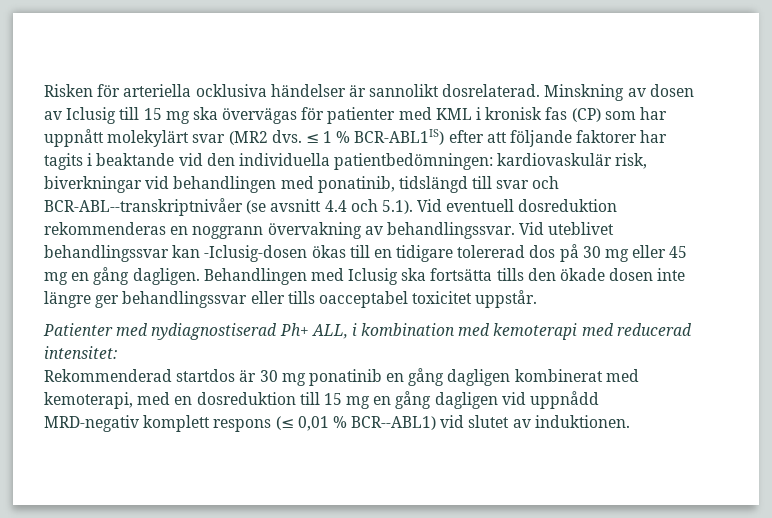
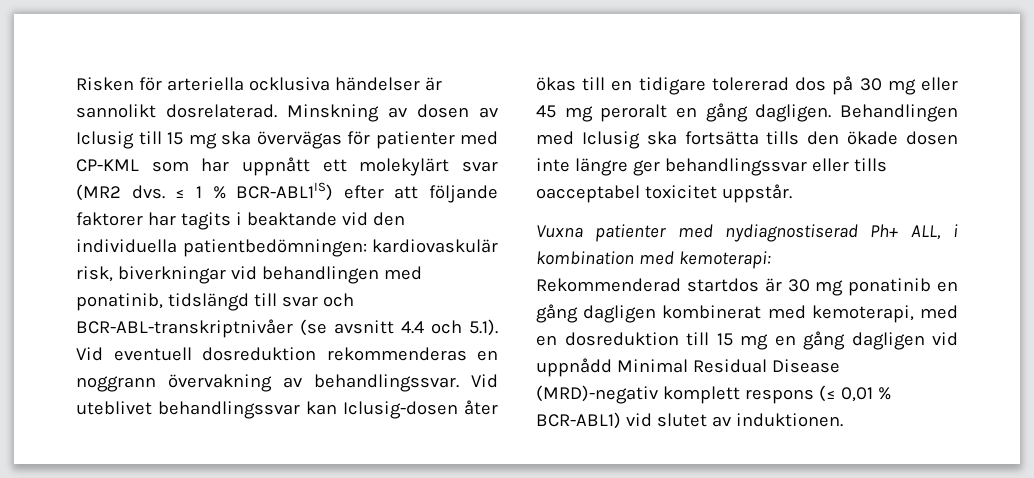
- Minskning av dosen av Iclusig till 15 mg ska övervägas för patienter med KML i kronisk fas (CP) som har uppnått molekylärt svar (MR2 dvs.
+ Minskning av dosen av Iclusig till 15 mg ska övervägas för patienter med CP-KML som har uppnått ett molekylärt svar (MR2 dvs.
- ≤ 1 % BCR-ABL1IS) efter att följande faktorer har tagits i beaktande vid den individuella patientbedömningen: kardiovaskulär risk, biverkningar vid behandlingen med ponatinib, tidslängd till svar och BCR-ABL--transkriptnivåer (se avsnitt 4.4 och 5.1). Vid eventuell dosreduktion rekommenderas en noggrann övervakning av behandlingssvar.
+ ≤ 1 % BCR-ABL1IS) efter att följande faktorer har tagits i beaktande vid den individuella patientbedömningen: kardiovaskulär risk, biverkningar vid behandlingen med ponatinib, tidslängd till svar och BCR-ABL-transkriptnivåer (se avsnitt 4.4 och 5.1). Vid eventuell dosreduktion rekommenderas en noggrann övervakning av behandlingssvar.
- Vid uteblivet behandlingssvar kan -Iclusig-dosen ökas till en tidigare tolererad dos på 30 mg eller 45 mg en gång dagligen.
+ Vid uteblivet behandlingssvar kan Iclusig-dosen åter ökas till en tidigare tolererad dos på 30 mg eller 45 mg peroralt en gång dagligen.
- Patienter med nydiagnostiserad Ph+ ALL, i kombination med kemoterapi med reducerad intensitet:
+ Vuxna patienter med nydiagnostiserad Ph+ ALL, i kombination med kemoterapi:
- Rekommenderad startdos är 30 mg ponatinib en gång dagligen kombinerat med kemoterapi, med en dosreduktion till 15 mg en gång dagligen vid uppnådd MRD-negativ komplett respons (≤ 0,01 % BCR--ABL1) vid slutet av induktionen.
+ Rekommenderad startdos är 30 mg ponatinib en gång dagligen kombinerat med kemoterapi, med en dosreduktion till 15 mg en gång dagligen vid uppnådd Minimal Residual Disease (MRD)-negativ komplett respons (≤ 0,01 % BCR-ABL1) vid slutet av induktionen.

